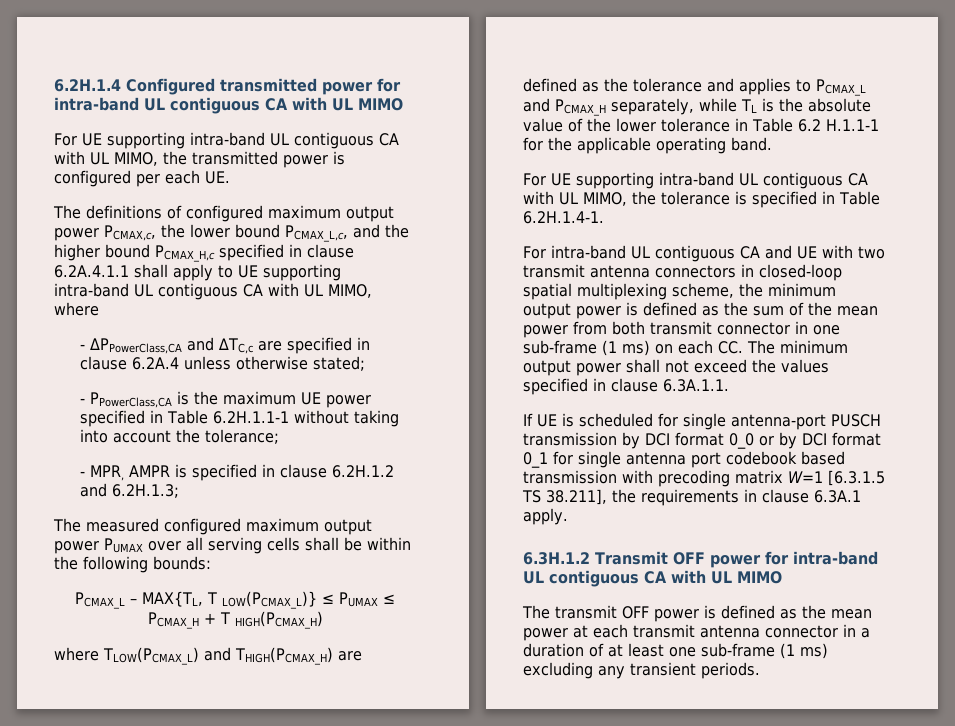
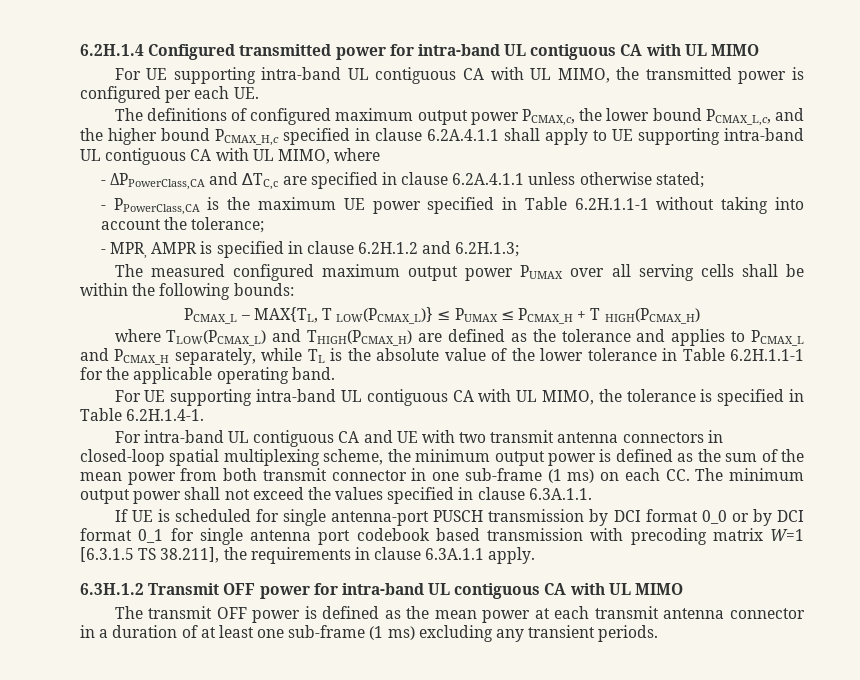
- - ΔPPowerClass,CA and ∆TC,c are specified in clause 6.2A.4 unless otherwise stated;
+ - ΔPPowerClass,CA and ∆TC,c are specified in clause 6.2A.4.1.1 unless otherwise stated;
- where TLOW(PCMAX_L) and THIGH(PCMAX_H) are defined as the tolerance and applies to PCMAX_L and PCMAX_H separately, while TL is the absolute value of the lower tolerance in Table 6.2 H.1.1-1 for the applicable operating band.
+ where TLOW(PCMAX_L) and THIGH(PCMAX_H) are defined as the tolerance and applies to PCMAX_L and PCMAX_H separately, while TL is the absolute value of the lower tolerance in Table 6.2H.1.1-1 for the applicable operating band.
- If UE is scheduled for single antenna-port PUSCH transmission by DCI format 0_0 or by DCI format 0_1 for single antenna port codebook based transmission with precoding matrix W=1 [6.3.1.5 TS 38.211], the requirements in clause 6.3A.1 apply.
+ If UE is scheduled for single antenna-port PUSCH transmission by DCI format 0_0 or by DCI format 0_1 for single antenna port codebook based transmission with precoding matrix W=1 [6.3.1.5 TS 38.211], the requirements in clause 6.3A.1.1 apply.

